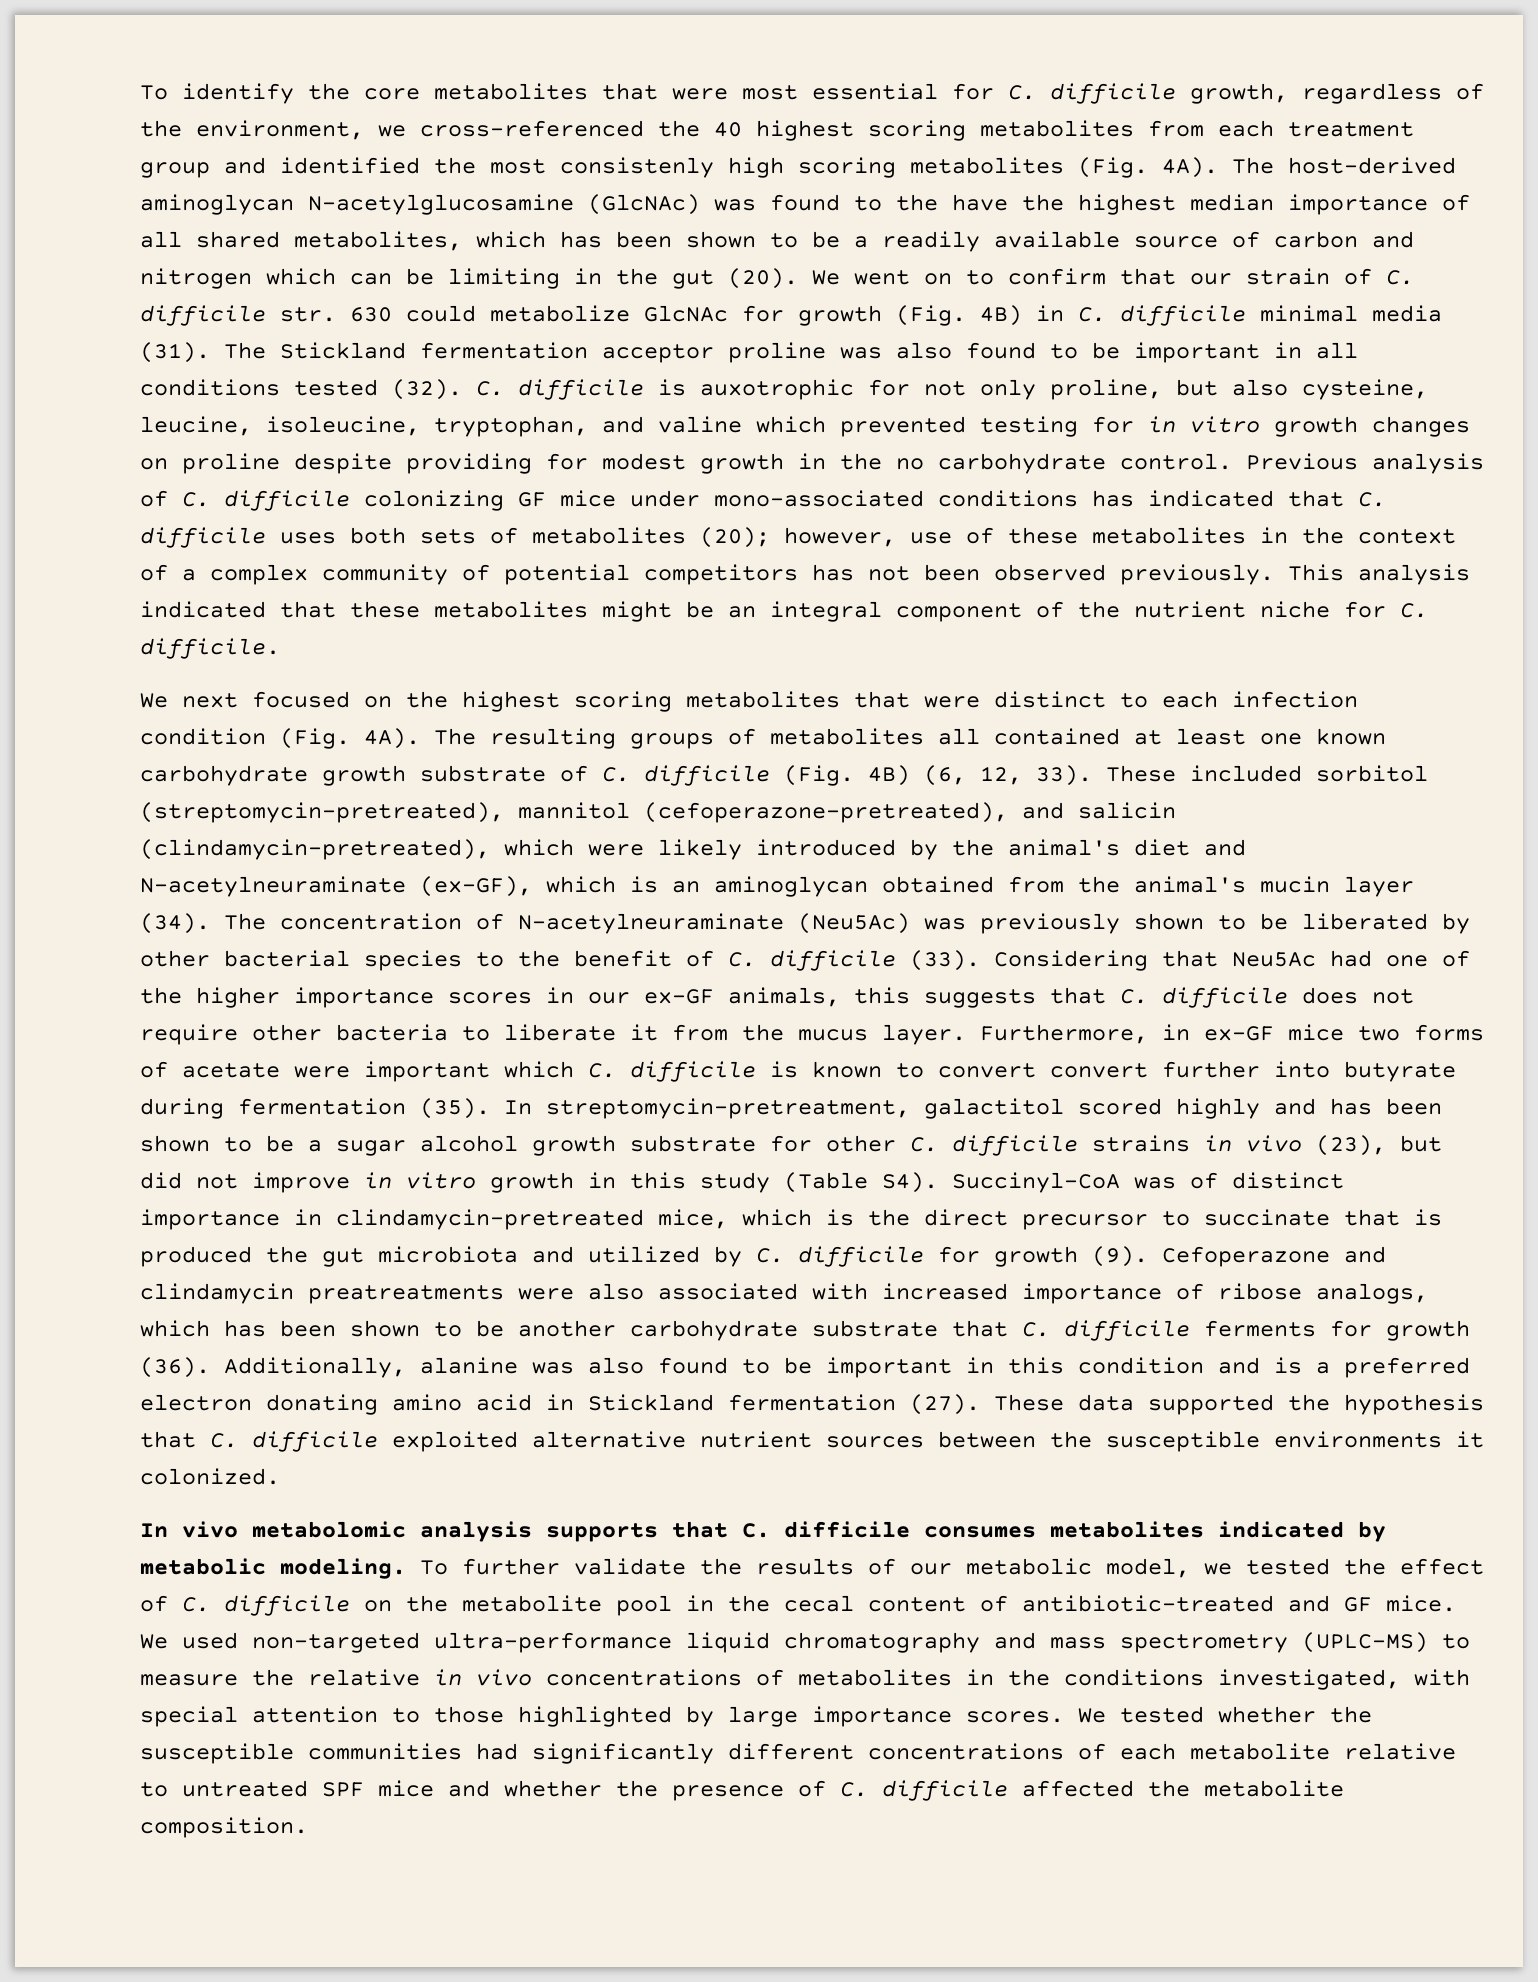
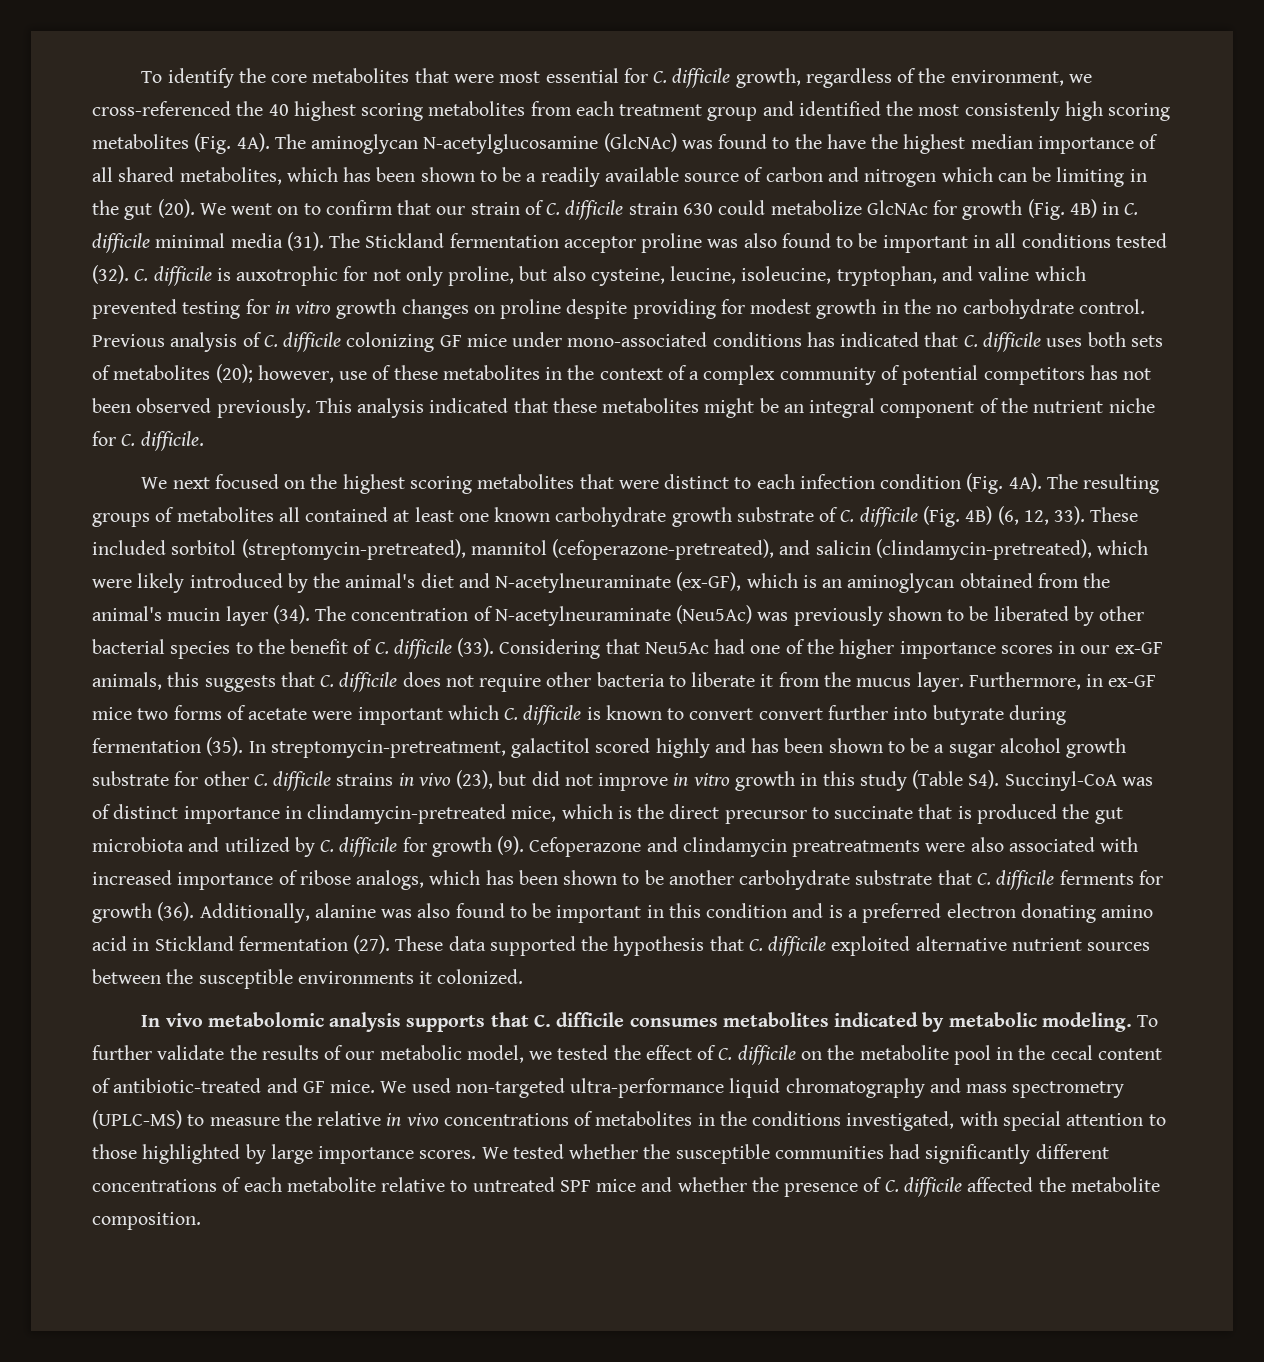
- The host-derived aminoglycan N-acetylglucosamine (GlcNAc) was found to the have the highest median importance of all shared metabolites, which has been shown to be a readily available source of carbon and nitrogen which can be limiting in the gut (20).
+ The aminoglycan N-acetylglucosamine (GlcNAc) was found to the have the highest median importance of all shared metabolites, which has been shown to be a readily available source of carbon and nitrogen which can be limiting in the gut (20).
- We went on to confirm that our strain of C. difficile str. 630 could metabolize GlcNAc for growth (Fig. 4B) in C. difficile minimal media (31).
+ We went on to confirm that our strain of C. difficile strain 630 could metabolize GlcNAc for growth (Fig. 4B) in C. difficile minimal media (31).

